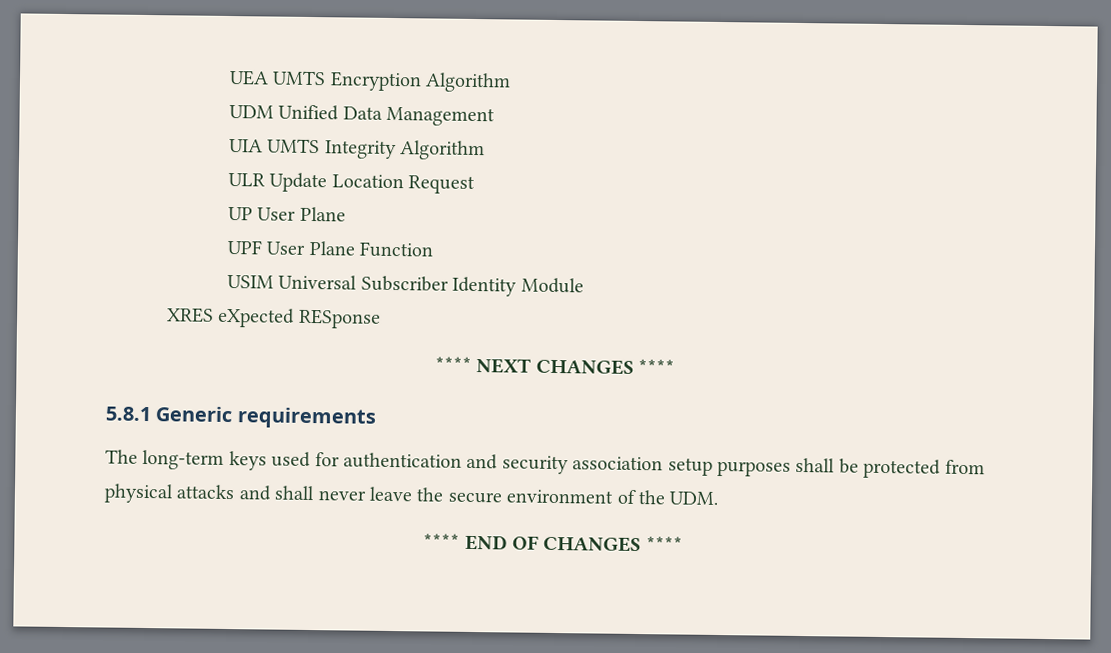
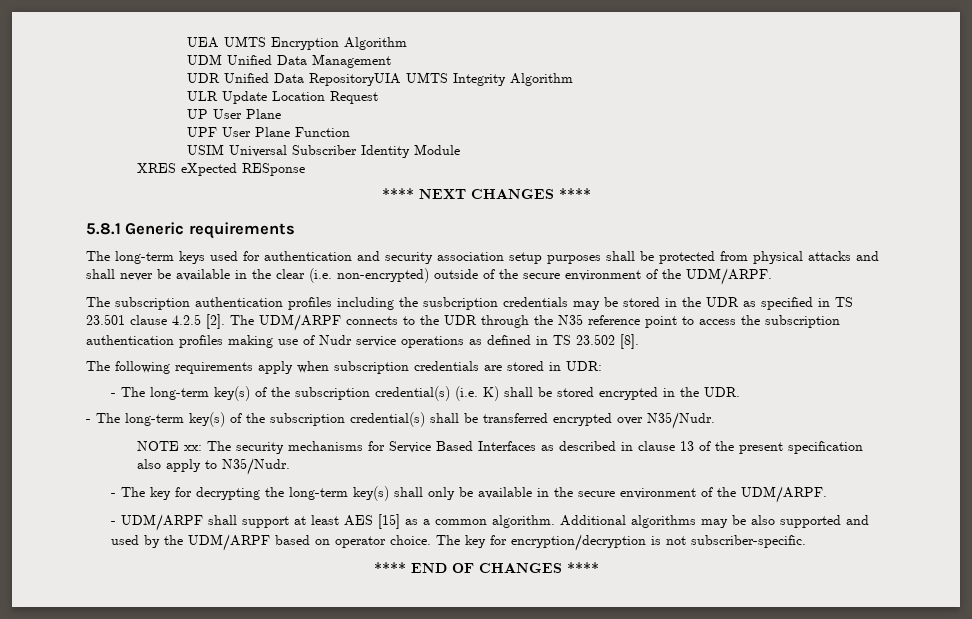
- UIA UMTS Integrity Algorithm
+ UDR Unified Data RepositoryUIA UMTS Integrity Algorithm
- The long-term keys used for authentication and security association setup purposes shall be protected from physical attacks and shall never leave the secure environment of the UDM.
+ The long-term keys used for authentication and security association setup purposes shall be protected from physical attacks and shall never be available in the clear (i.e. non-encrypted) outside of the secure environment of the UDM/ARPF.
+ The subscription authentication profiles including the susbcription credentials may be stored in the UDR as specified in TS 23.501 clause 4.2.5 [2]. The UDM/ARPF connects to the UDR through the N35 reference point to access the subscription authentication profiles making use of Nudr service operations as defined in TS 23.502 [8].
+ The following requirements apply when subscription credentials are stored in UDR:
+ - The long-term key(s) of the subscription credential(s) (i.e. K) shall be stored encrypted in the UDR.
+ - The long-term key(s) of the subscription credential(s) shall be transferred encrypted over N35/Nudr.
+ NOTE xx: The security mechanisms for Service Based Interfaces as described in clause 13 of the present specification also apply to N35/Nudr.
+ - The key for decrypting the long-term key(s) shall only be available in the secure environment of the UDM/ARPF.
+ - UDM/ARPF shall support at least AES [15] as a common algorithm. Additional algorithms may be also supported and used by the UDM/ARPF based on operator choice. The key for encryption/decryption is not subscriber-specific.

